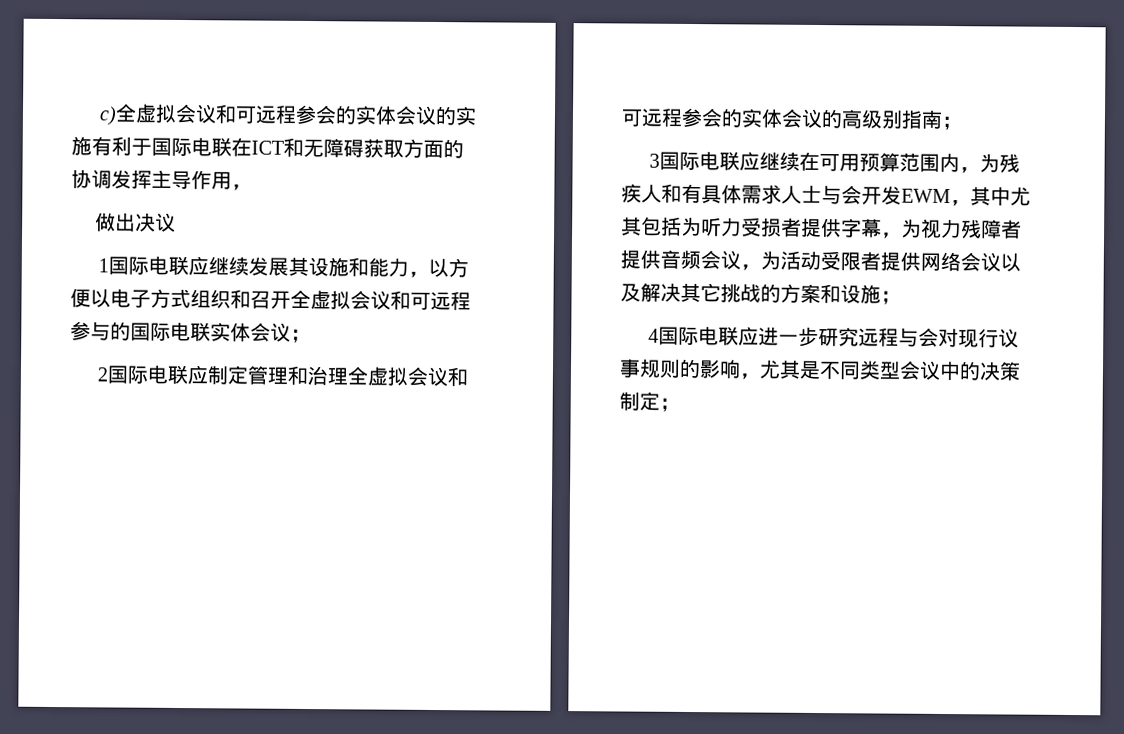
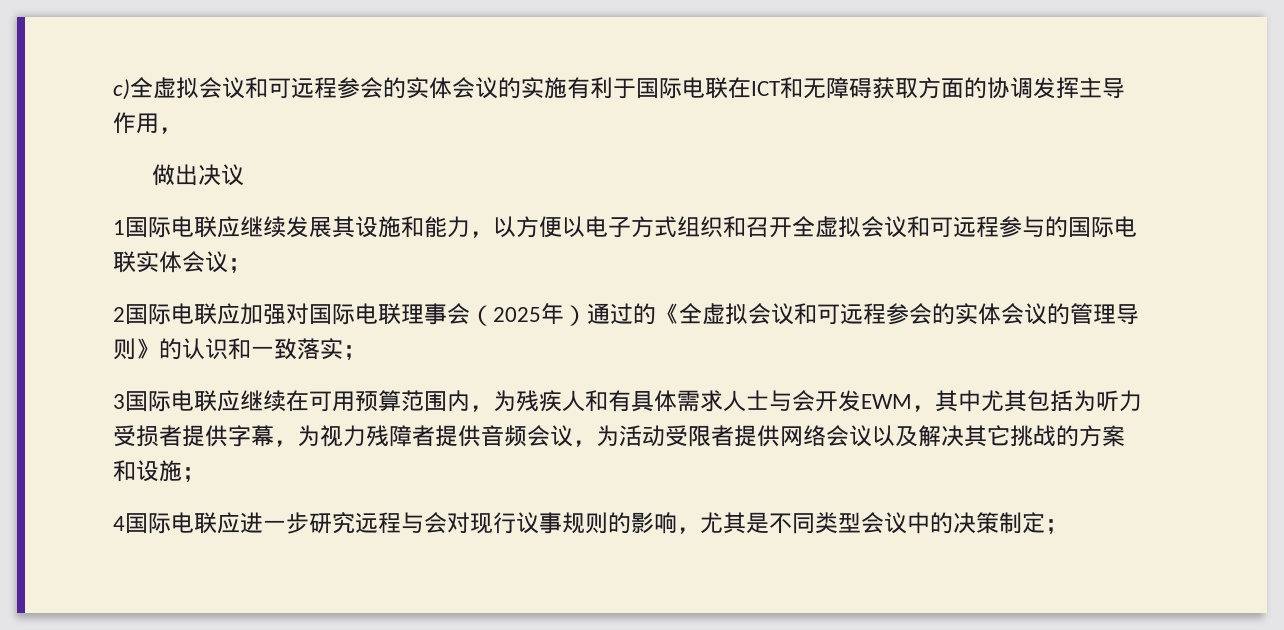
- 2国际电联应制定管理和治理全虚拟会议和可远程参会的实体会议的高级别指南；
+ 2国际电联应加强对国际电联理事会（2025年）通过的《全虚拟会议和可远程参会的实体会议的管理导则》的认识和一致落实；

